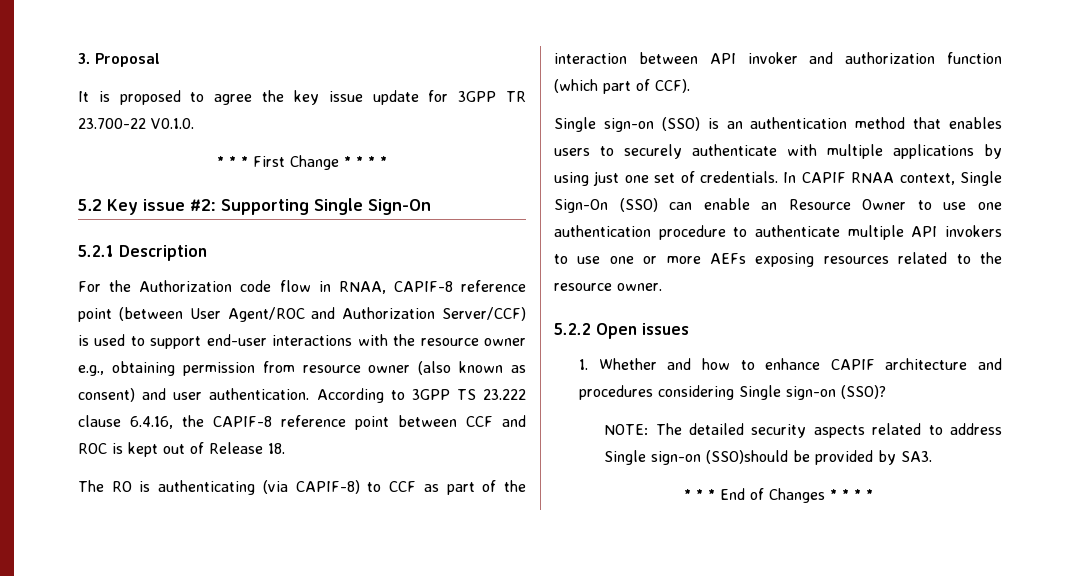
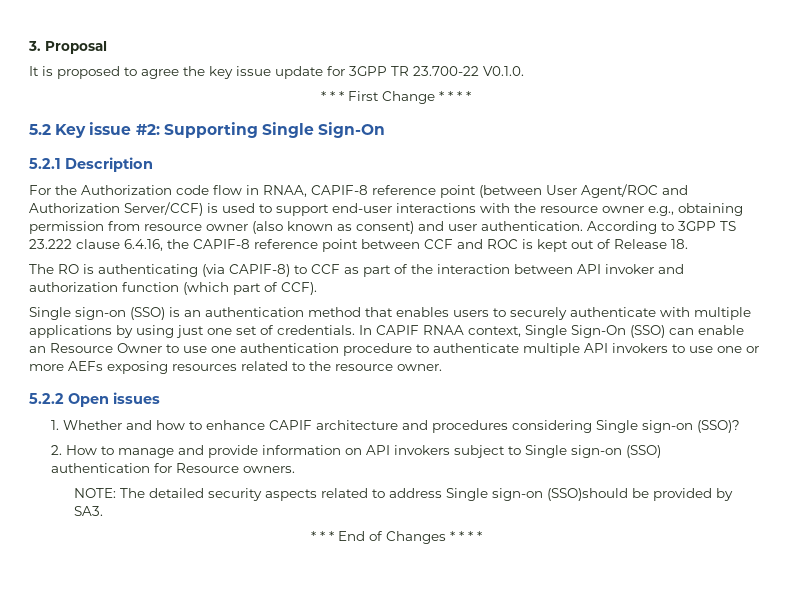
+ 2. How to manage and provide information on API invokers subject to Single sign-on (SSO) authentication for Resource owners.

